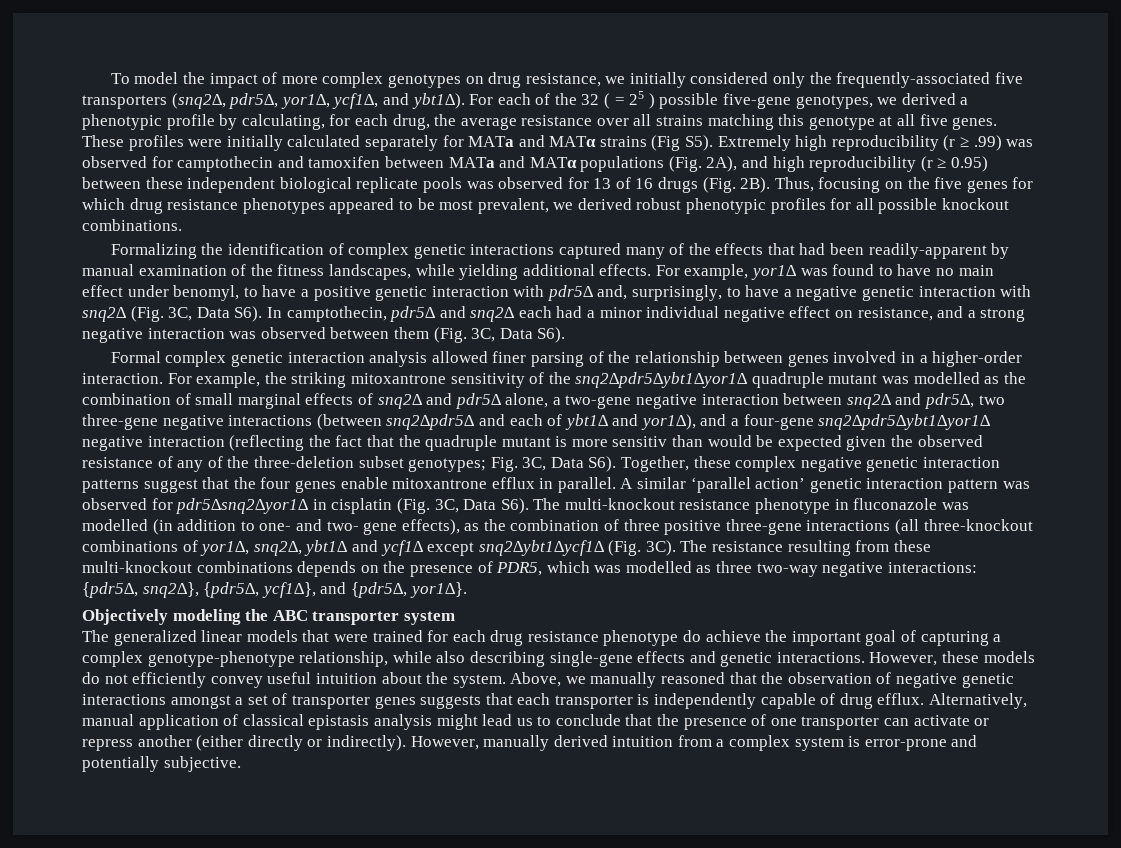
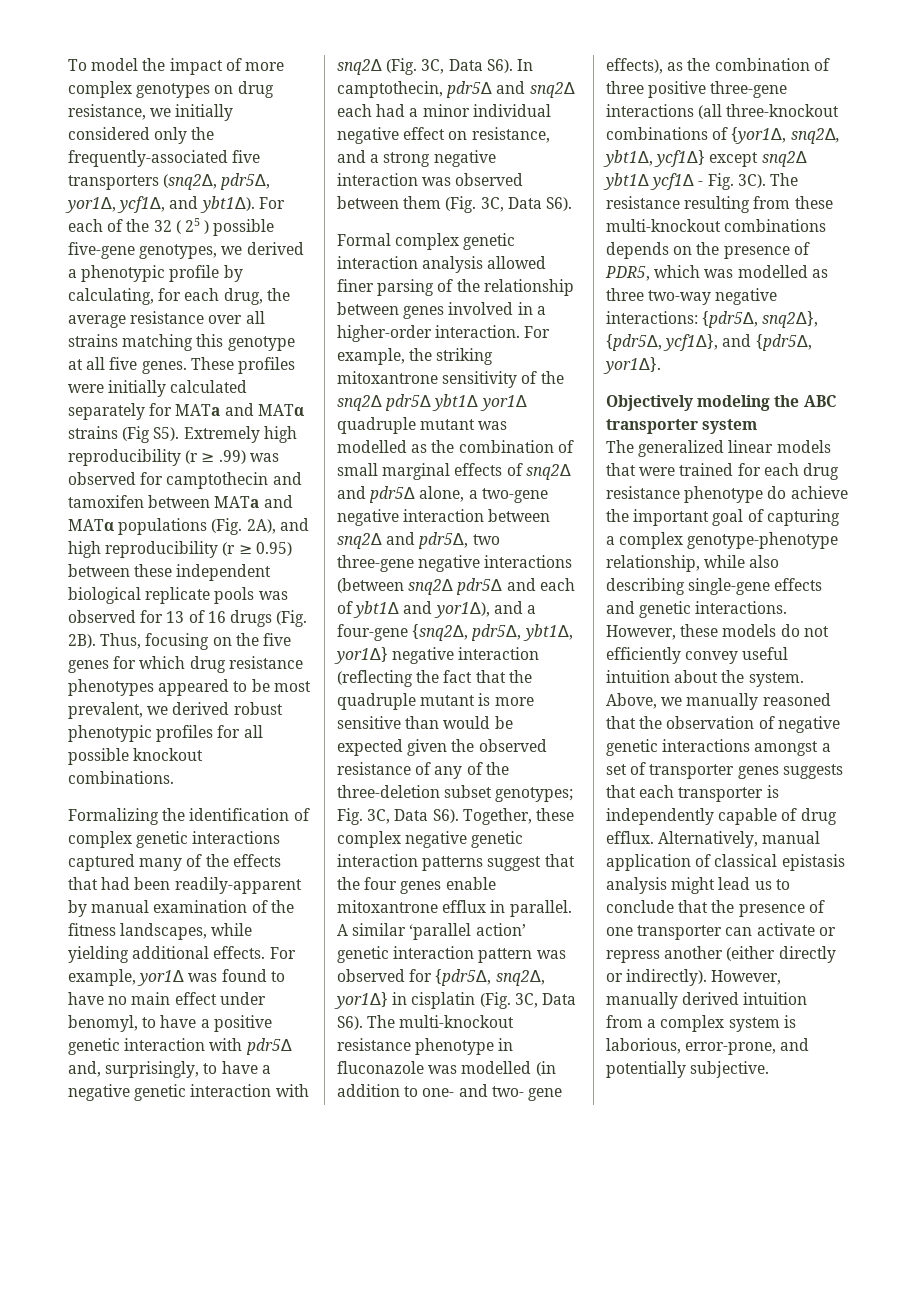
- For each of the 32 ( = 25 ) possible five-gene genotypes, we derived a phenotypic profile by calculating, for each drug, the average resistance over all strains matching this genotype at all five genes.
+ For each of the 32 ( 25 ) possible five-gene genotypes, we derived a phenotypic profile by calculating, for each drug, the average resistance over all strains matching this genotype at all five genes.
- For example, the striking mitoxantrone sensitivity of the snq2∆pdr5∆ybt1∆yor1∆ quadruple mutant was modelled as the combination of small marginal effects of snq2∆ and pdr5∆ alone, a two-gene negative interaction between snq2∆ and pdr5∆, two three-gene negative interactions (between snq2∆pdr5∆ and each of ybt1∆ and yor1∆), and a four-gene snq2∆pdr5∆ybt1∆yor1∆ negative interaction (reflecting the fact that the quadruple mutant is more sensitiv than would be expected given the observed resistance of any of the three-deletion subset genotypes;
+ For example, the striking mitoxantrone sensitivity of the snq2∆ pdr5∆ ybt1∆ yor1∆ quadruple mutant was modelled as the combination of small marginal effects of snq2∆ and pdr5∆ alone, a two-gene negative interaction between snq2∆ and pdr5∆, two three-gene negative interactions (between snq2∆ pdr5∆ and each of ybt1∆ and yor1∆), and a four-gene {snq2∆, pdr5∆, ybt1∆, yor1∆} negative interaction (reflecting the fact that the quadruple mutant is more sensitive than would be expected given the observed resistance of any of the three-deletion subset genotypes;
- A similar ‘parallel action’ genetic interaction pattern was observed for pdr5∆snq2∆yor1∆ in cisplatin (Fig. 3C, Data S6). The multi-knockout resistance phenotype in fluconazole was modelled (in addition to one- and two- gene effects), as the combination of three positive three-gene interactions (all three-knockout combinations of yor1∆, snq2∆, ybt1∆ and ycf1∆ except snq2∆ybt1∆ycf1∆ (Fig. 3C).
+ A similar ‘parallel action’ genetic interaction pattern was observed for {pdr5∆, snq2∆, yor1∆} in cisplatin (Fig. 3C, Data S6). The multi-knockout resistance phenotype in fluconazole was modelled (in addition to one- and two- gene effects), as the combination of three positive three-gene interactions (all three-knockout combinations of {yor1∆, snq2∆, ybt1∆, ycf1∆} except snq2∆ ybt1∆ ycf1∆ - Fig. 3C).
- However, manually derived intuition from a complex system is error-prone and potentially subjective.
+ However, manually derived intuition from a complex system is laborious, error-prone, and potentially subjective.

